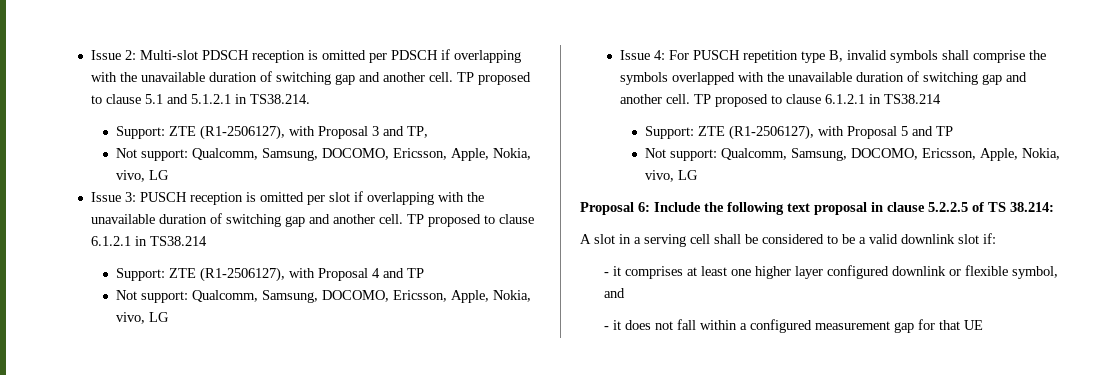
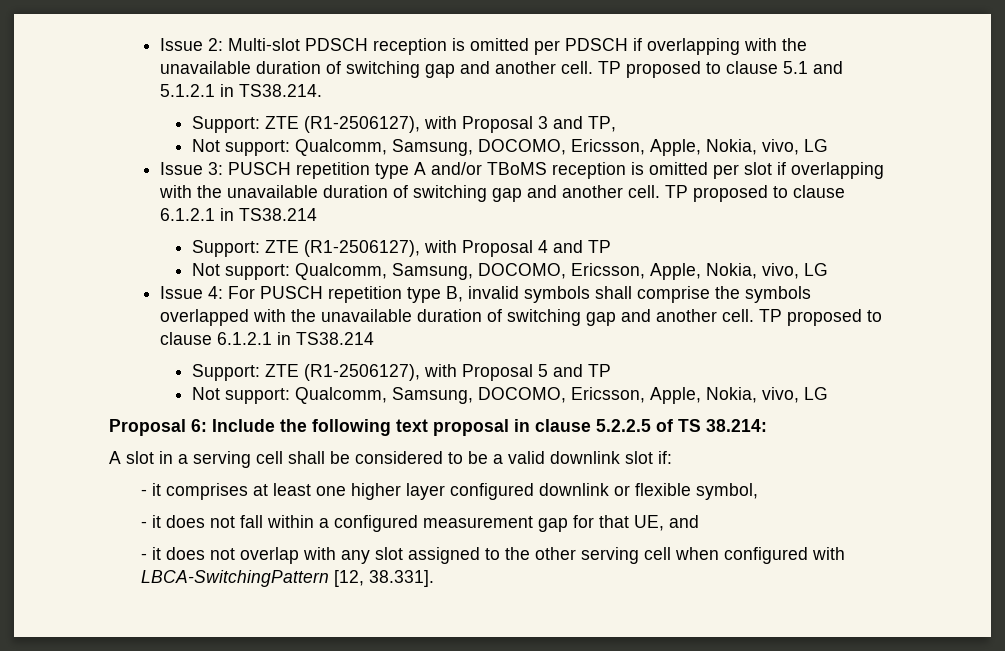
- Issue 3: PUSCH reception is omitted per slot if overlapping with the unavailable duration of switching gap and another cell.
+ Issue 3: PUSCH repetition type A and/or TBoMS reception is omitted per slot if overlapping with the unavailable duration of switching gap and another cell.
- - it comprises at least one higher layer configured downlink or flexible symbol, and
+ - it comprises at least one higher layer configured downlink or flexible symbol,
- - it does not fall within a configured measurement gap for that UE
+ - it does not fall within a configured measurement gap for that UE, and
+ - it does not overlap with any slot assigned to the other serving cell when configured with LBCA-SwitchingPattern [12, 38.331].

